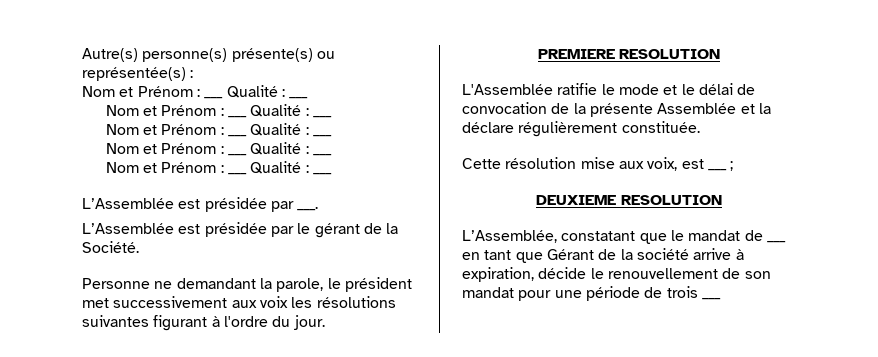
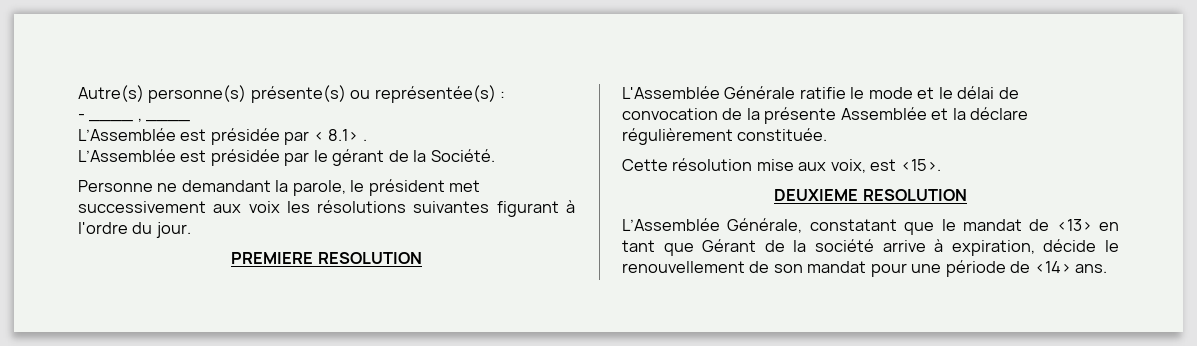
  Autre(s) personne(s) présente(s) ou représentée(s) :
- Nom et Prénom : ___ Qualité : ___
- Nom et Prénom : ___ Qualité : ___
- Nom et Prénom : ___ Qualité : ___
- Nom et Prénom : ___ Qualité : ___
- Nom et Prénom : ___ Qualité : ___
- L’Assemblée est présidée par ___.
+ - ____ , ____
+ L’Assemblée est présidée par < 8.1> .
- L'Assemblée ratifie le mode et le délai de convocation de la présente Assemblée et la déclare régulièrement constituée.
+ L'Assemblée Générale ratifie le mode et le délai de convocation de la présente Assemblée et la déclare régulièrement constituée.
- Cette résolution mise aux voix, est ___ ;
+ Cette résolution mise aux voix, est <15>.
- L’Assemblée, constatant que le mandat de ___ en tant que Gérant de la société arrive à expiration, décide le renouvellement de son mandat pour une période de trois ___
+ L’Assemblée Générale, constatant que le mandat de <13> en tant que Gérant de la société arrive à expiration, décide le renouvellement de son mandat pour une période de <14> ans.

